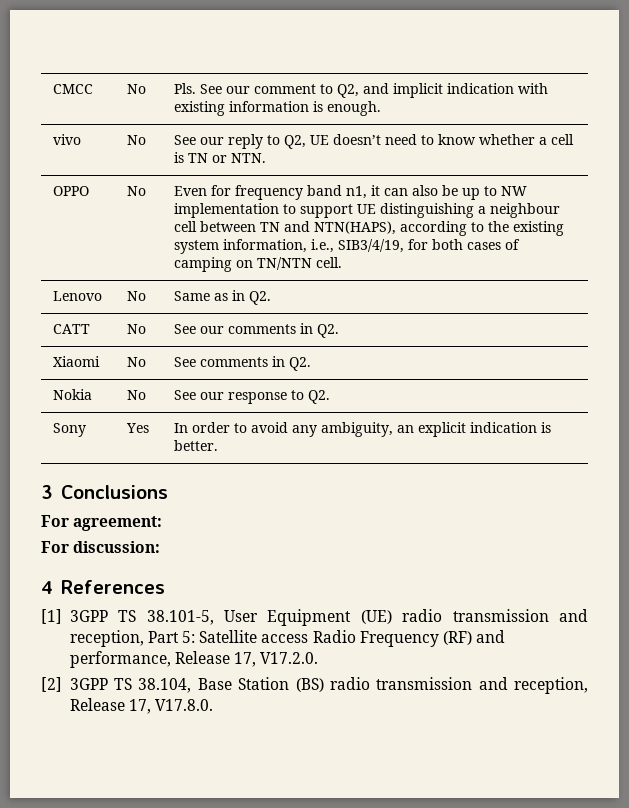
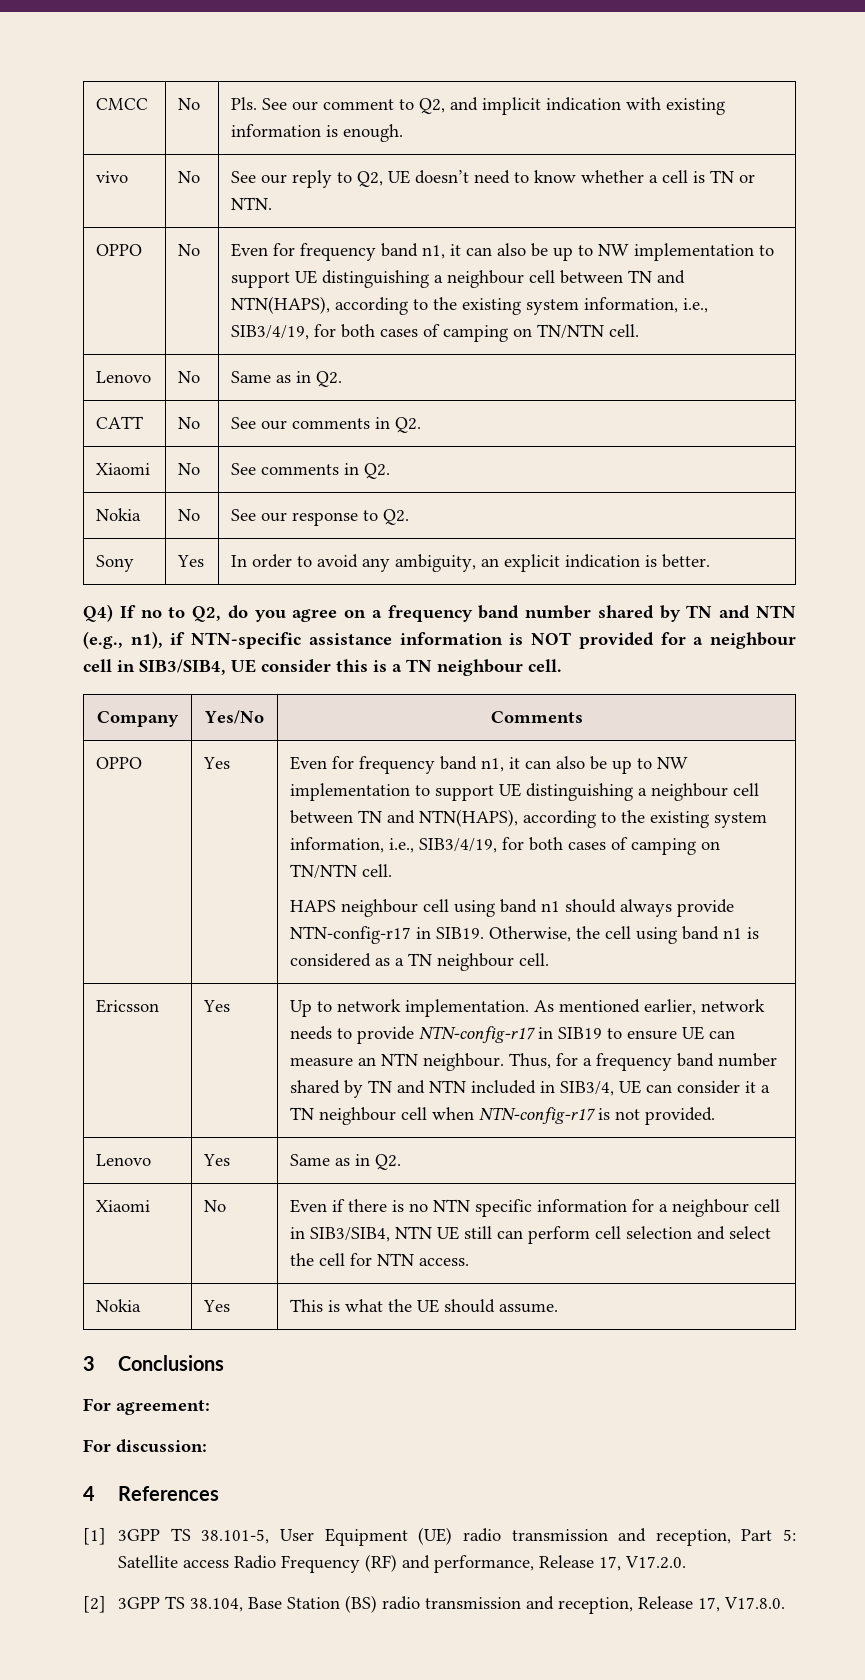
+ Q4) If no to Q2, do you agree on a frequency band number shared by TN and NTN (e.g., n1), if NTN-specific assistance information is NOT provided for a neighbour cell in SIB3/SIB4, UE consider this is a TN neighbour cell.
+ Company | Yes/No | Comments
+ OPPO | Yes | Even for frequency band n1, it can also be up to NW implementation to support UE distinguishing a neighbour cell between TN and NTN(HAPS), according to the existing system information, i.e., SIB3/4/19, for both cases of camping on TN/NTN cell.
+ HAPS neighbour cell using band n1 should always provide NTN-config-r17 in SIB19. Otherwise, the cell using band n1 is considered as a TN neighbour cell.
+ Ericsson | Yes | Up to network implementation. As mentioned earlier, network needs to provide NTN-config-r17 in SIB19 to ensure UE can measure an NTN neighbour. Thus, for a frequency band number shared by TN and NTN included in SIB3/4, UE can consider it a TN neighbour cell when NTN-config-r17 is not provided.
+ Lenovo | Yes | Same as in Q2.
+ Xiaomi | No | Even if there is no NTN specific information for a neighbour cell in SIB3/SIB4, NTN UE still can perform cell selection and select the cell for NTN access.
+ Nokia | Yes | This is what the UE should assume.

